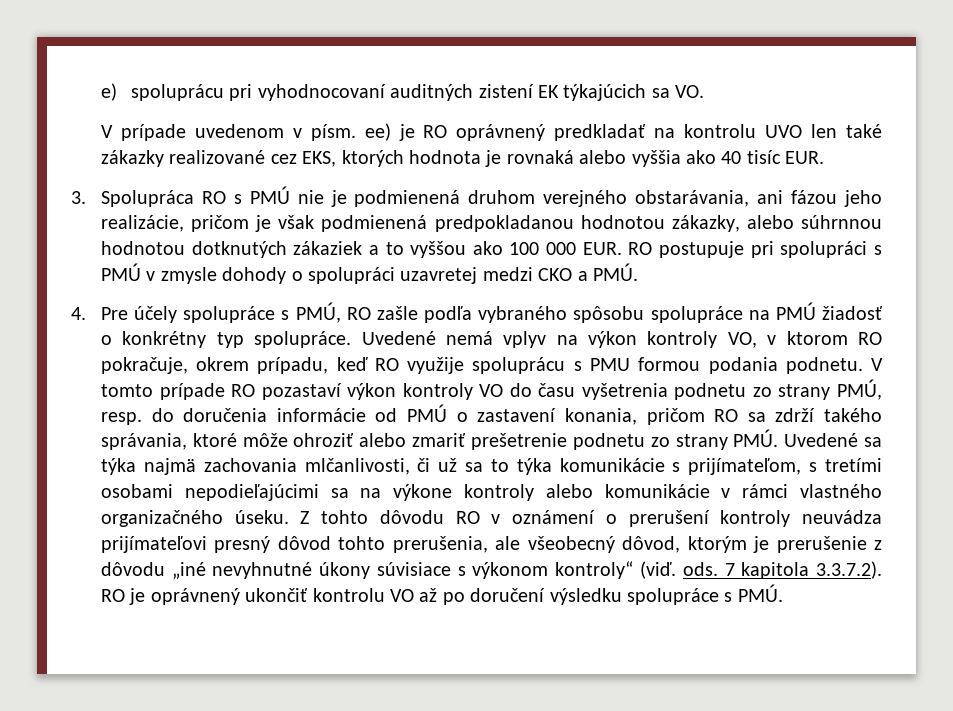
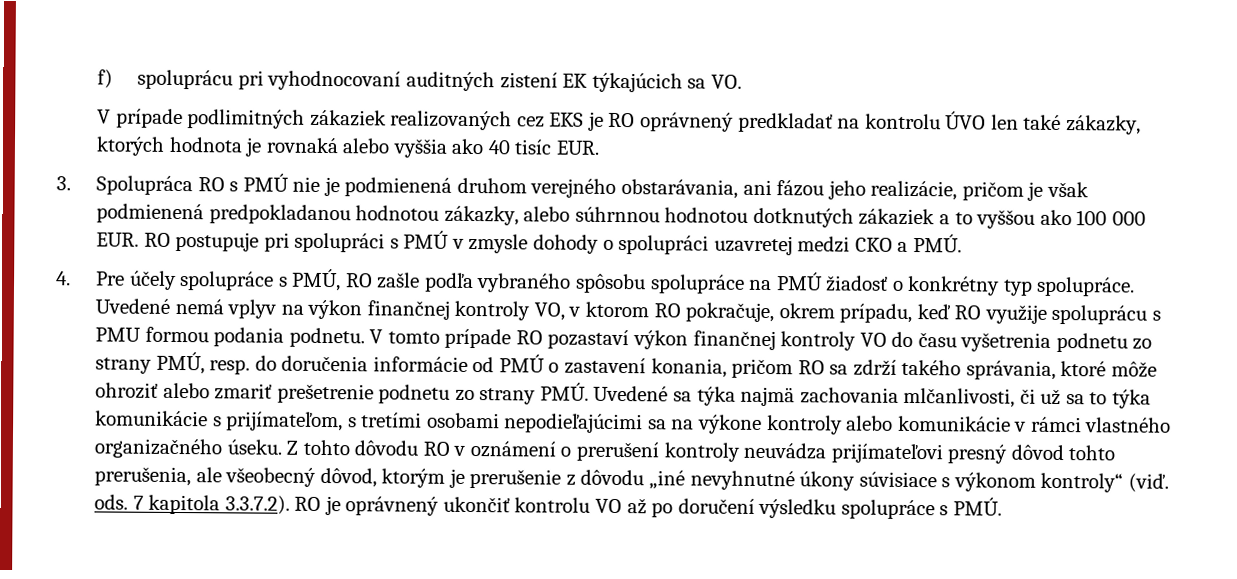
- e) spoluprácu pri vyhodnocovaní auditných zistení EK týkajúcich sa VO.
+ f) spoluprácu pri vyhodnocovaní auditných zistení EK týkajúcich sa VO.
- V prípade uvedenom v písm. ee) je RO oprávnený predkladať na kontrolu UVO len také zákazky realizované cez EKS, ktorých hodnota je rovnaká alebo vyššia ako 40 tisíc EUR.
+ V prípade podlimitných zákaziek realizovaných cez EKS je RO oprávnený predkladať na kontrolu ÚVO len také zákazky, ktorých hodnota je rovnaká alebo vyššia ako 40 tisíc EUR.
- Uvedené nemá vplyv na výkon kontroly VO, v ktorom RO pokračuje, okrem prípadu, keď RO využije spoluprácu s PMU formou podania podnetu.
+ Uvedené nemá vplyv na výkon finančnej kontroly VO, v ktorom RO pokračuje, okrem prípadu, keď RO využije spoluprácu s PMU formou podania podnetu.
- V tomto prípade RO pozastaví výkon kontroly VO do času vyšetrenia podnetu zo strany PMÚ, resp. do doručenia informácie od PMÚ o zastavení konania, pričom RO sa zdrží takého správania, ktoré môže ohroziť alebo zmariť prešetrenie podnetu zo strany PMÚ. Uvedené sa týka najmä zachovania mlčanlivosti, či už sa to týka komunikácie s prijímateľom, s tretími osobami nepodieľajúcimi sa na výkone kontroly alebo komunikácie v rámci vlastného organizačného úseku.
+ V tomto prípade RO pozastaví výkon finančnej kontroly VO do času vyšetrenia podnetu zo strany PMÚ, resp. do doručenia informácie od PMÚ o zastavení konania, pričom RO sa zdrží takého správania, ktoré môže ohroziť alebo zmariť prešetrenie podnetu zo strany PMÚ. Uvedené sa týka najmä zachovania mlčanlivosti, či už sa to týka komunikácie s prijímateľom, s tretími osobami nepodieľajúcimi sa na výkone kontroly alebo komunikácie v rámci vlastného organizačného úseku.

